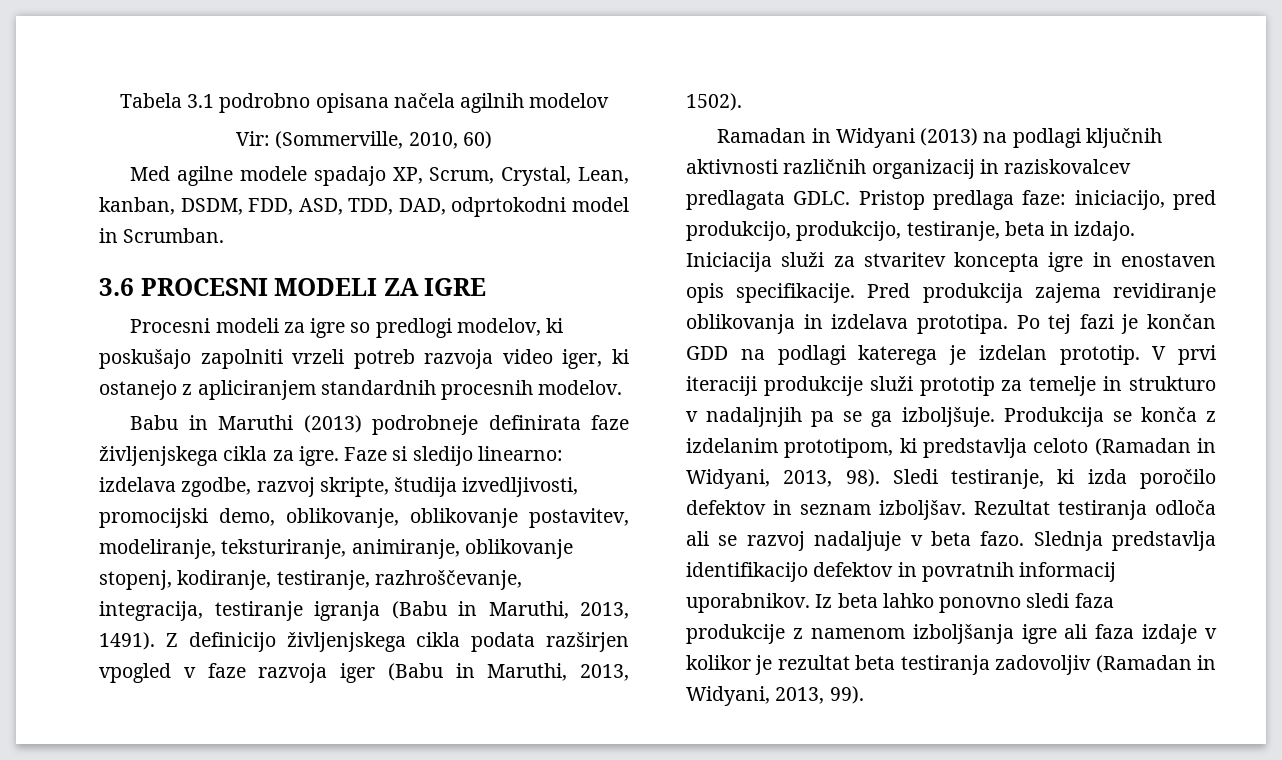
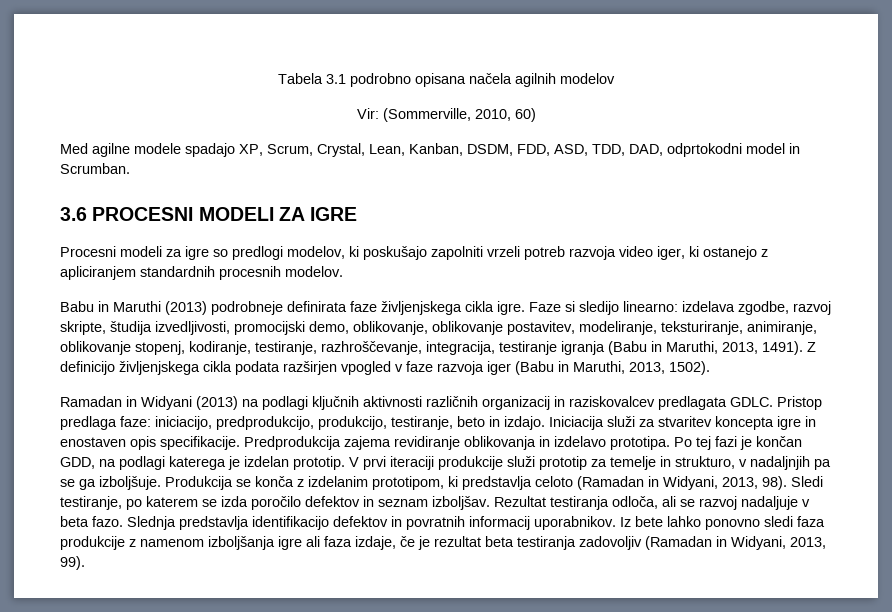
- Med agilne modele spadajo XP, Scrum, Crystal, Lean, kanban, DSDM, FDD, ASD, TDD, DAD, odprtokodni model in Scrumban.
+ Med agilne modele spadajo XP, Scrum, Crystal, Lean, Kanban, DSDM, FDD, ASD, TDD, DAD, odprtokodni model in Scrumban.
- Babu in Maruthi (2013) podrobneje definirata faze življenjskega cikla za igre.
+ Babu in Maruthi (2013) podrobneje definirata faze življenjskega cikla igre.
- Pristop predlaga faze: iniciacijo, pred produkcijo, produkcijo, testiranje, beta in izdajo.
+ Pristop predlaga faze: iniciacijo, predprodukcijo, produkcijo, testiranje, beto in izdajo.
- Pred produkcija zajema revidiranje oblikovanja in izdelava prototipa.
+ Predprodukcija zajema revidiranje oblikovanja in izdelavo prototipa.
- Po tej fazi je končan GDD na podlagi katerega je izdelan prototip.
+ Po tej fazi je končan GDD, na podlagi katerega je izdelan prototip.
- V prvi iteraciji produkcije služi prototip za temelje in strukturo v nadaljnjih pa se ga izboljšuje.
+ V prvi iteraciji produkcije služi prototip za temelje in strukturo, v nadaljnjih pa se ga izboljšuje.
- Sledi testiranje, ki izda poročilo defektov in seznam izboljšav.
+ Sledi testiranje, po katerem se izda poročilo defektov in seznam izboljšav.
- Rezultat testiranja odloča ali se razvoj nadaljuje v beta fazo.
+ Rezultat testiranja odloča, ali se razvoj nadaljuje v beta fazo.
- Iz beta lahko ponovno sledi faza produkcije z namenom izboljšanja igre ali faza izdaje v kolikor je rezultat beta testiranja zadovoljiv (Ramadan in Widyani, 2013, 99).
+ Iz bete lahko ponovno sledi faza produkcije z namenom izboljšanja igre ali faza izdaje, če je rezultat beta testiranja zadovoljiv (Ramadan in Widyani, 2013, 99).

